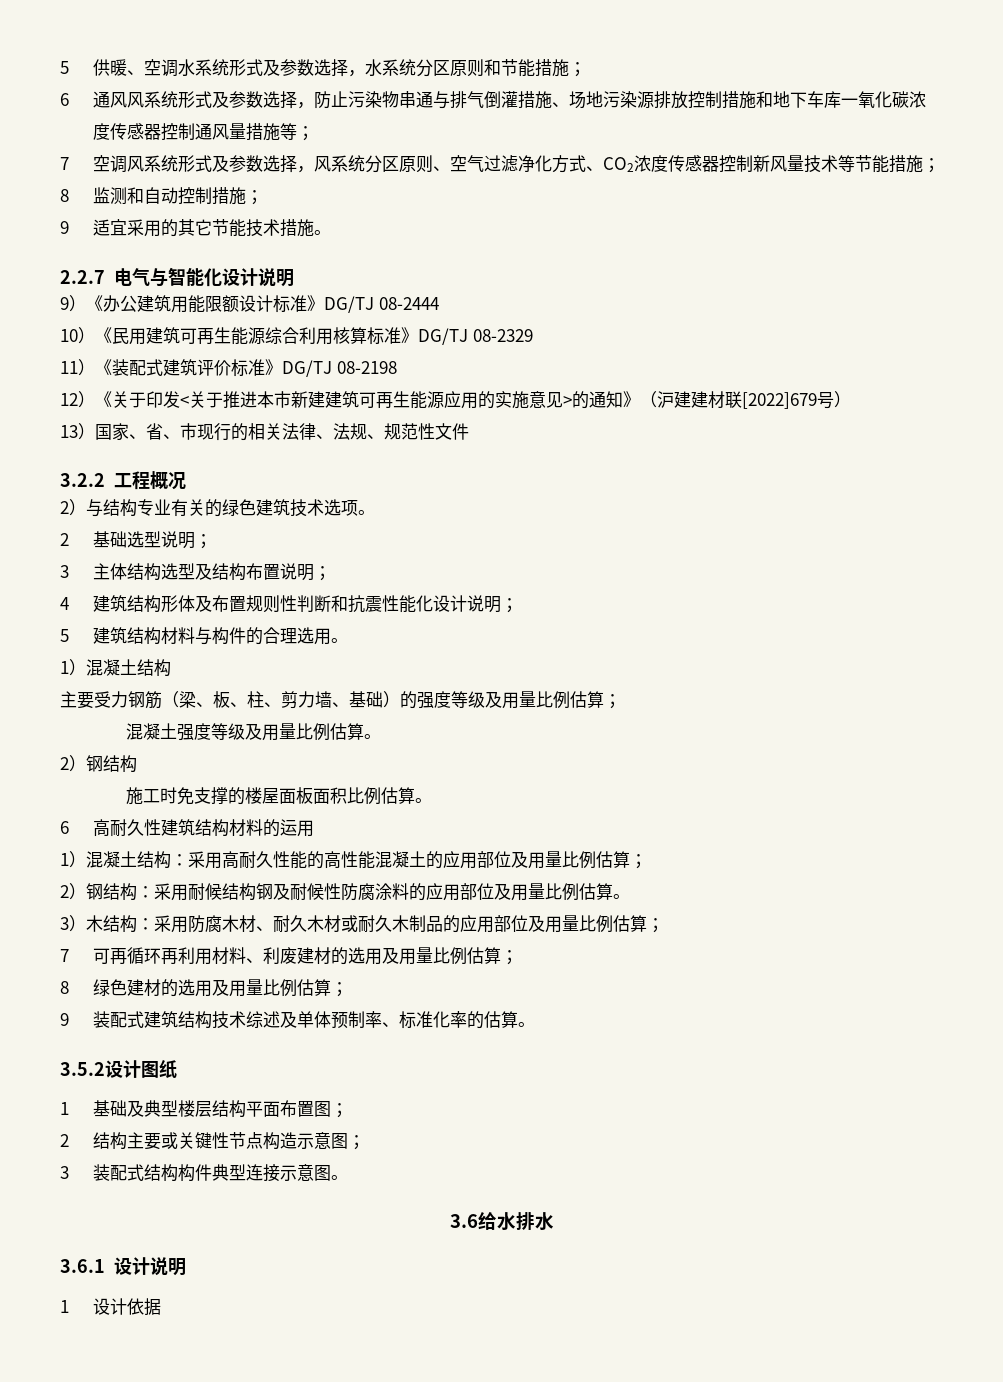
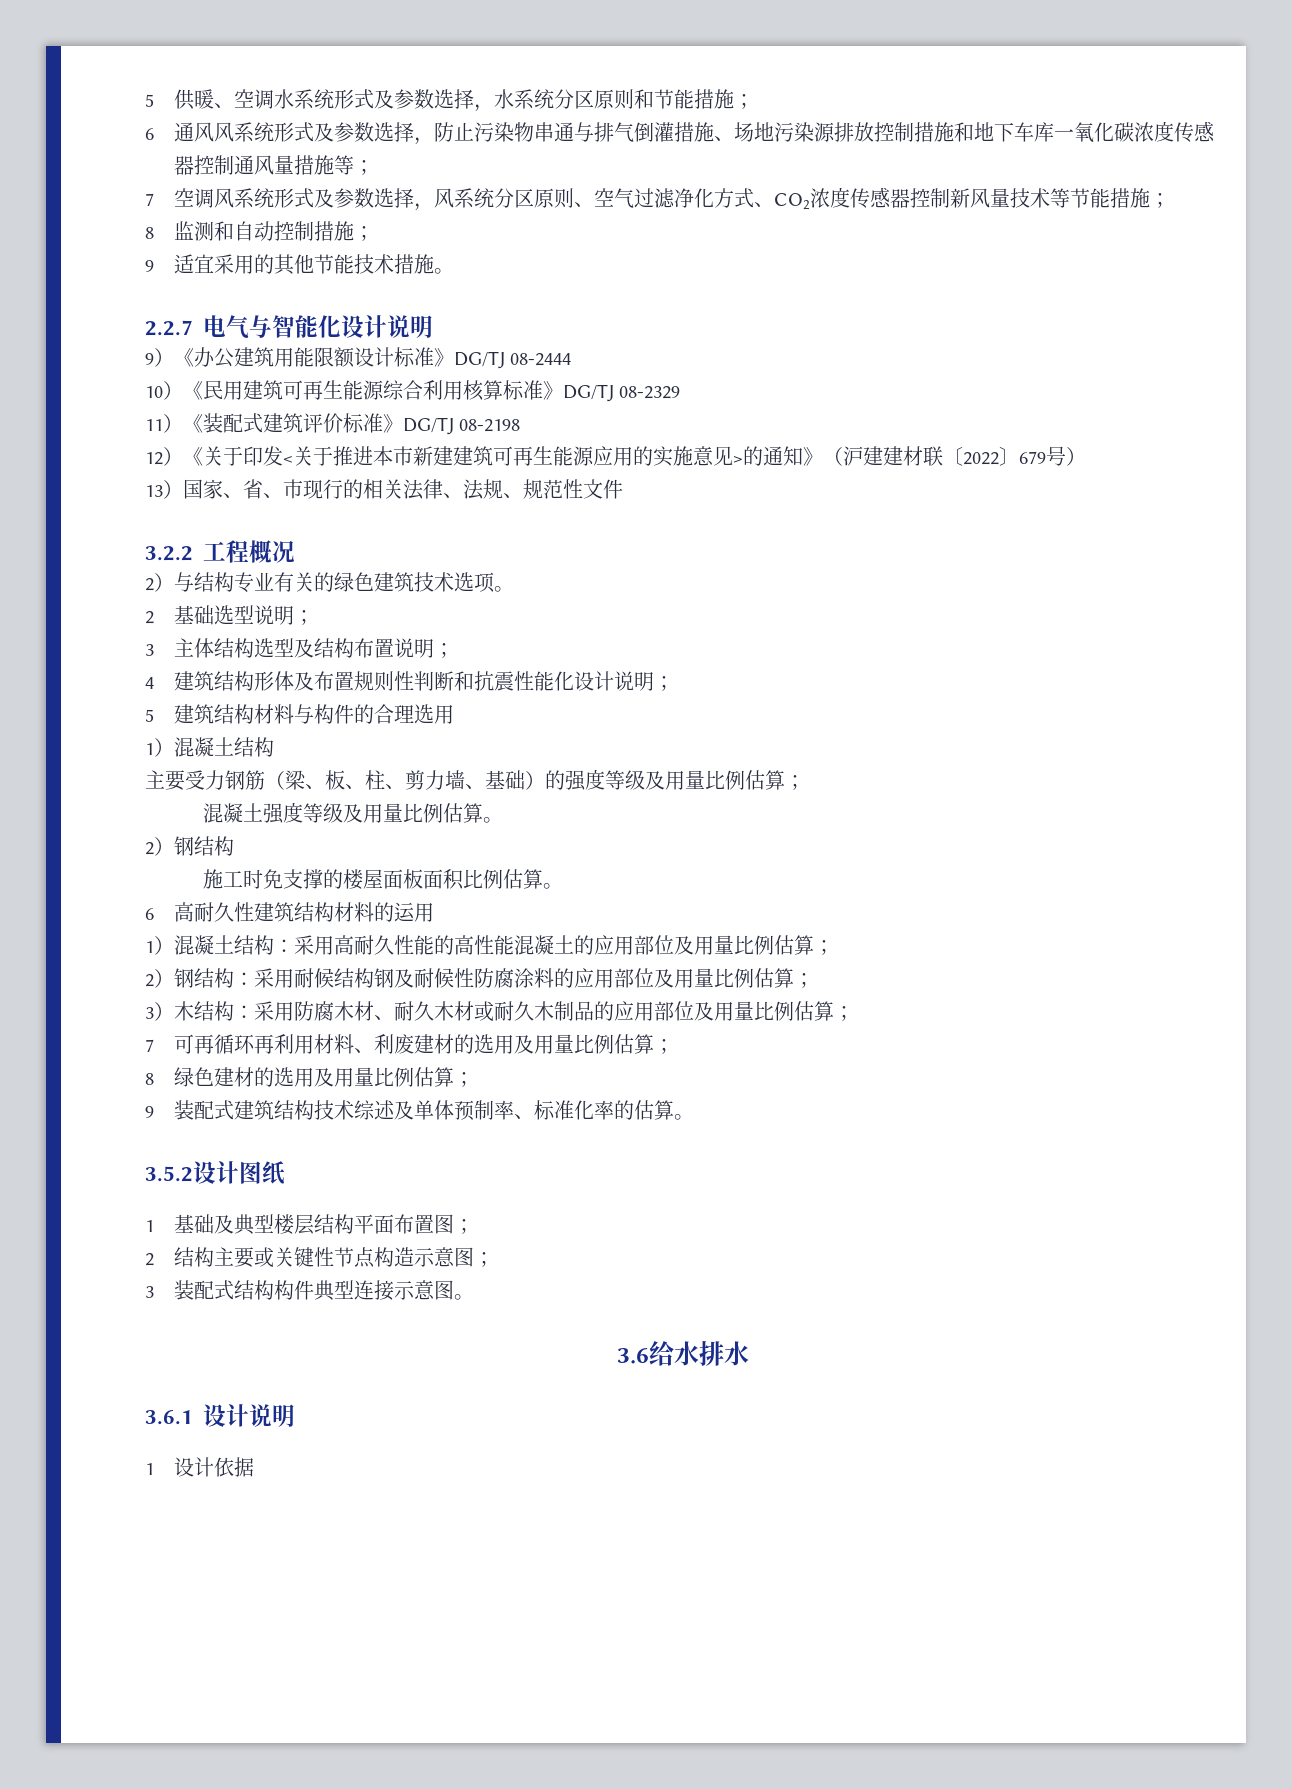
- 9适宜采用的其它节能技术措施。
+ 9适宜采用的其他节能技术措施。
- 12）《关于印发<关于推进本市新建建筑可再生能源应用的实施意见>的通知》（沪建建材联[2022]679号）
+ 12）《关于印发<关于推进本市新建建筑可再生能源应用的实施意见>的通知》（沪建建材联〔2022〕679号）
- 5建筑结构材料与构件的合理选用。
+ 5建筑结构材料与构件的合理选用
- 2）钢结构：采用耐候结构钢及耐候性防腐涂料的应用部位及用量比例估算。
+ 2）钢结构：采用耐候结构钢及耐候性防腐涂料的应用部位及用量比例估算；

